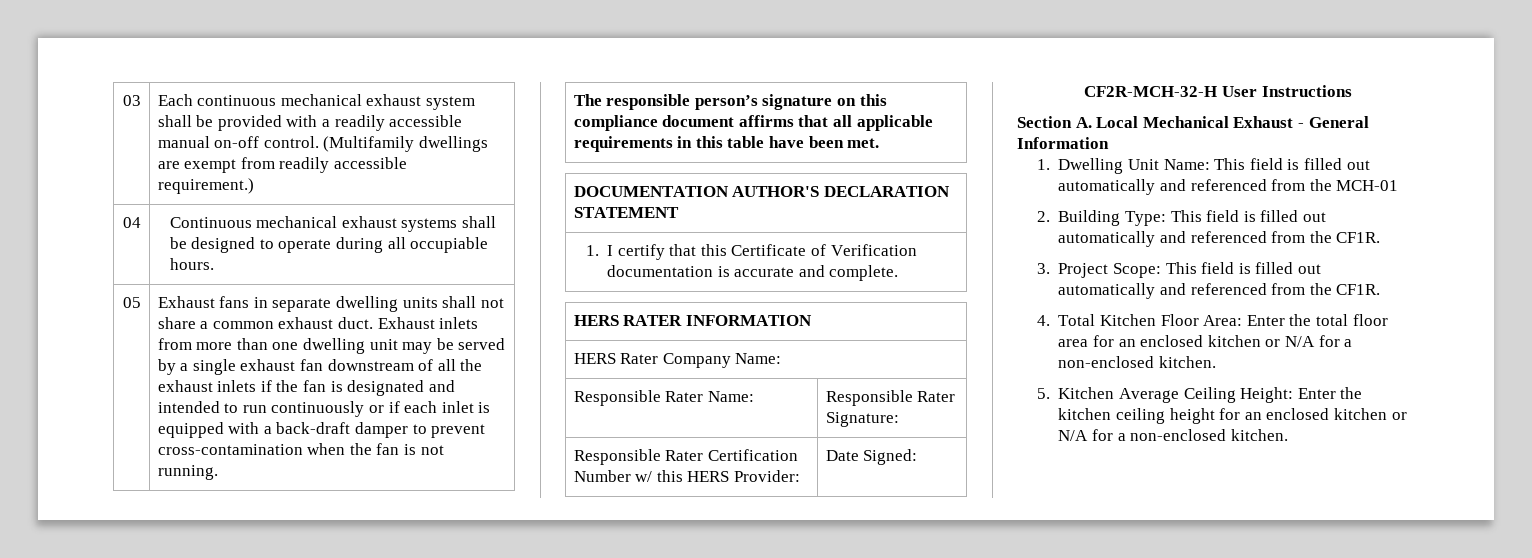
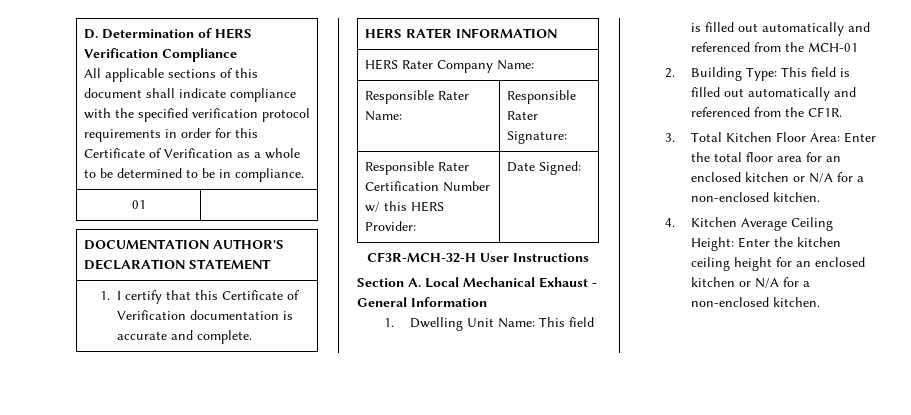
- 03 | Each continuous mechanical exhaust system shall be provided with a readily accessible manual on-off control. (Multifamily dwellings are exempt from readily accessible requirement.)
- 04 | Continuous mechanical exhaust systems shall be designed to operate during all occupiable hours.
- 05 | Exhaust fans in separate dwelling units shall not share a common exhaust duct. Exhaust inlets from more than one dwelling unit may be served by a single exhaust fan downstream of all the exhaust inlets if the fan is designated and intended to run continuously or if each inlet is equipped with a back-draft damper to prevent cross-contamination when the fan is not running.
- The responsible person’s signature on this compliance document affirms that all applicable requirements in this table have been met.
+ D. Determination of HERS Verification Compliance
+ All applicable sections of this document shall indicate compliance with the specified verification protocol requirements in order for this Certificate of Verification as a whole to be determined to be in compliance.
+ 01 |
- CF2R-MCH-32-H User Instructions
+ CF3R-MCH-32-H User Instructions
- 3. Project Scope: This field is filled out automatically and referenced from the CF1R.
- 4. Total Kitchen Floor Area: Enter the total floor area for an enclosed kitchen or N/A for a non-enclosed kitchen.
+ 3. Total Kitchen Floor Area: Enter the total floor area for an enclosed kitchen or N/A for a non-enclosed kitchen.
- 5. Kitchen Average Ceiling Height: Enter the kitchen ceiling height for an enclosed kitchen or N/A for a non-enclosed kitchen.
+ 4. Kitchen Average Ceiling Height: Enter the kitchen ceiling height for an enclosed kitchen or N/A for a non-enclosed kitchen.

